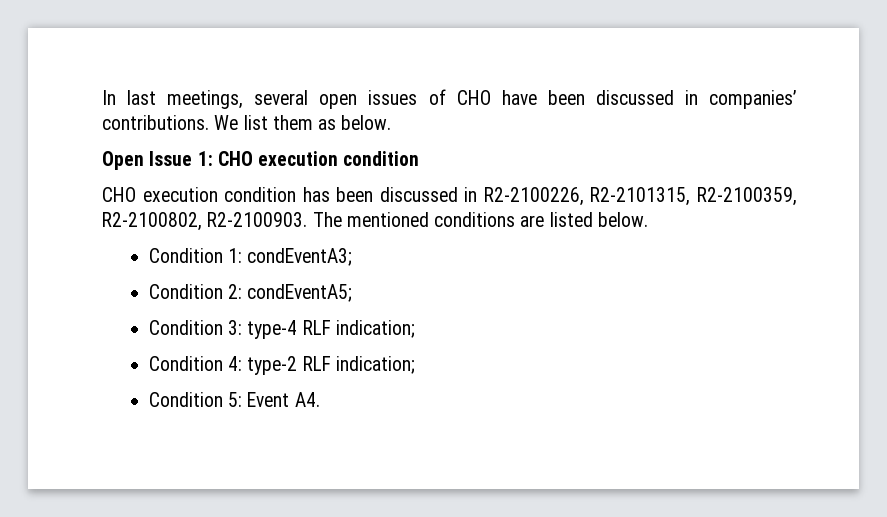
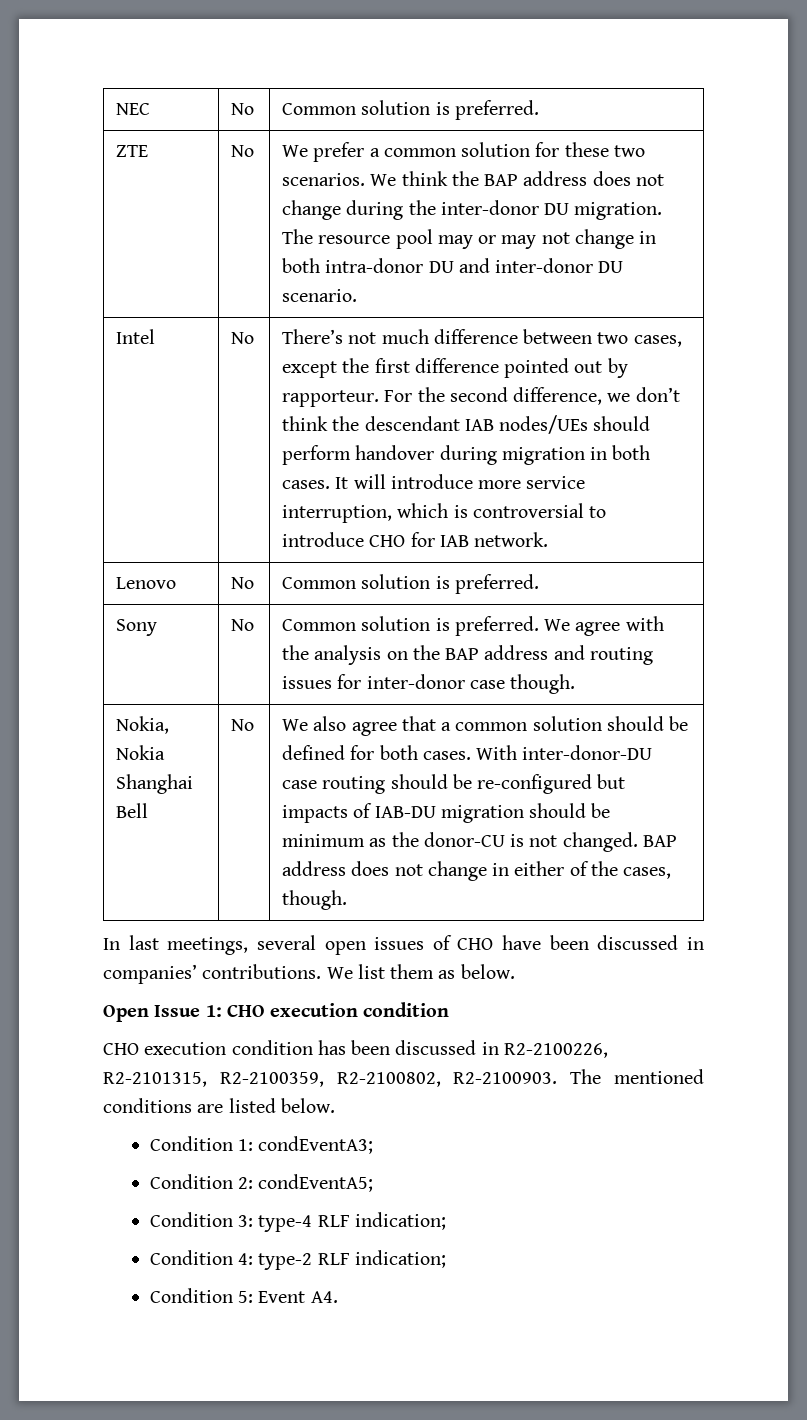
+ NEC | No | Common solution is preferred.
+ ZTE | No | We prefer a common solution for these two scenarios. We think the BAP address does not change during the inter-donor DU migration. The resource pool may or may not change in both intra-donor DU and inter-donor DU scenario.
+ Intel | No | There’s not much difference between two cases, except the first difference pointed out by rapporteur. For the second difference, we don’t think the descendant IAB nodes/UEs should perform handover during migration in both cases. It will introduce more service interruption, which is controversial to introduce CHO for IAB network.
+ Lenovo | No | Common solution is preferred.
+ Sony | No | Common solution is preferred. We agree with the analysis on the BAP address and routing issues for inter-donor case though.
+ Nokia, Nokia Shanghai Bell | No | We also agree that a common solution should be defined for both cases. With inter-donor-DU case routing should be re-configured but impacts of IAB-DU migration should be minimum as the donor-CU is not changed. BAP address does not change in either of the cases, though.

